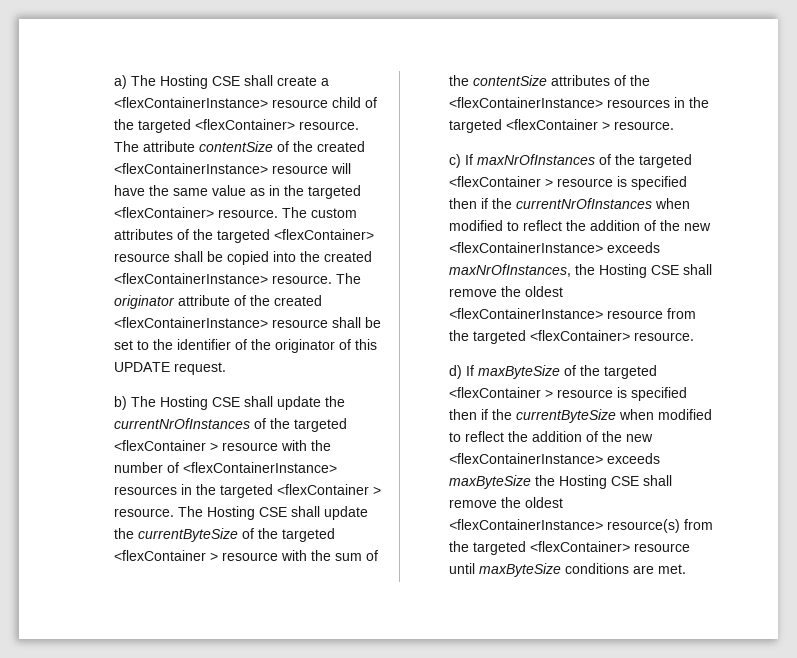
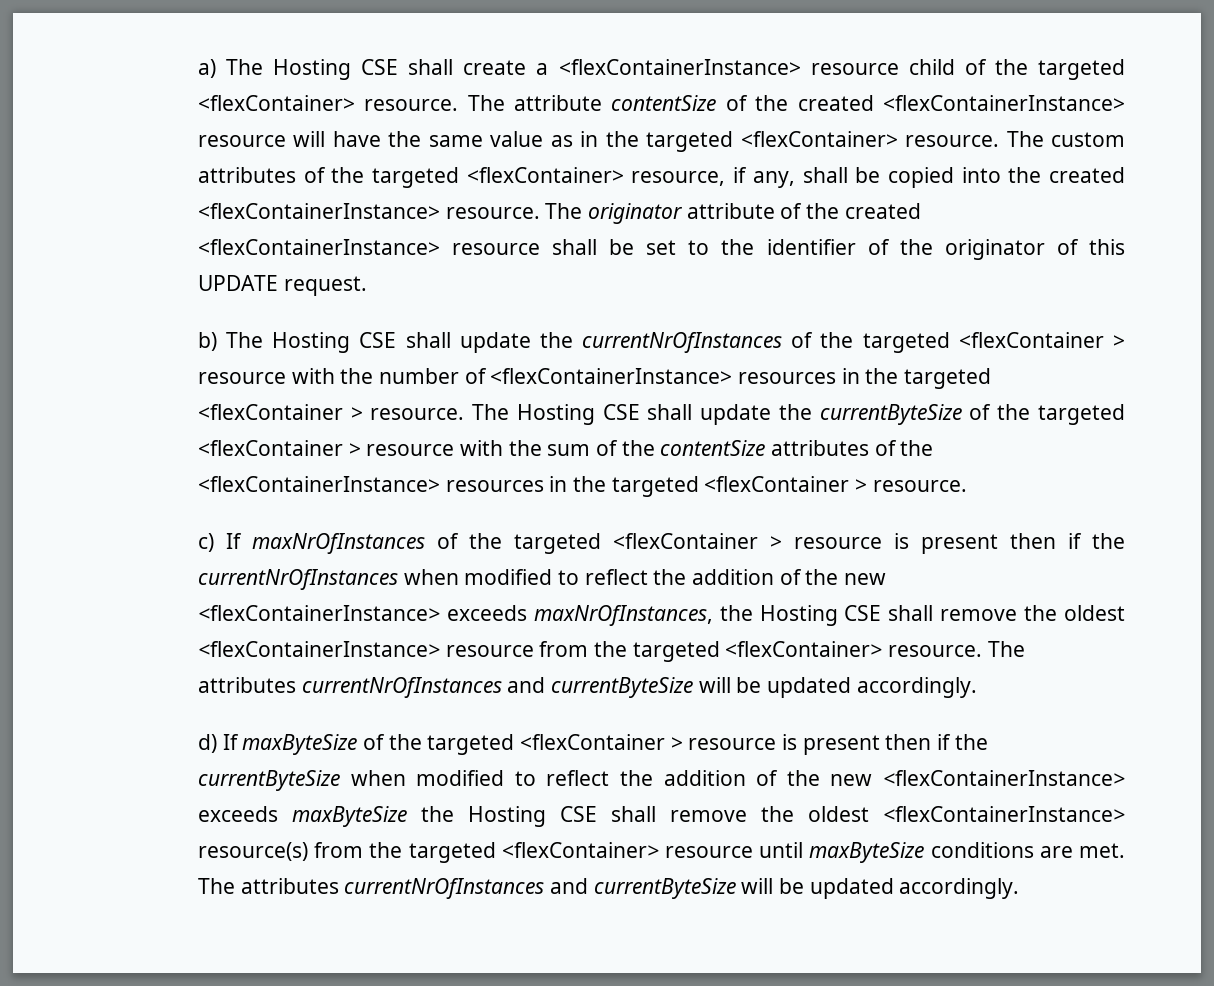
- The custom attributes of the targeted <flexContainer> resource shall be copied into the created <flexContainerInstance> resource.
+ The custom attributes of the targeted <flexContainer> resource, if any, shall be copied into the created <flexContainerInstance> resource.
- c) If maxNrOfInstances of the targeted <flexContainer > resource is specified then if the currentNrOfInstances when modified to reflect the addition of the new <flexContainerInstance> exceeds maxNrOfInstances, the Hosting CSE shall remove the oldest <flexContainerInstance> resource from the targeted <flexContainer> resource.
+ c) If maxNrOfInstances of the targeted <flexContainer > resource is present then if the currentNrOfInstances when modified to reflect the addition of the new <flexContainerInstance> exceeds maxNrOfInstances, the Hosting CSE shall remove the oldest <flexContainerInstance> resource from the targeted <flexContainer> resource. The attributes currentNrOfInstances and currentByteSize will be updated accordingly.
- d) If maxByteSize of the targeted <flexContainer > resource is specified then if the currentByteSize when modified to reflect the addition of the new <flexContainerInstance> exceeds maxByteSize the Hosting CSE shall remove the oldest <flexContainerInstance> resource(s) from the targeted <flexContainer> resource until maxByteSize conditions are met.
+ d) If maxByteSize of the targeted <flexContainer > resource is present then if the currentByteSize when modified to reflect the addition of the new <flexContainerInstance> exceeds maxByteSize the Hosting CSE shall remove the oldest <flexContainerInstance> resource(s) from the targeted <flexContainer> resource until maxByteSize conditions are met. The attributes currentNrOfInstances and currentByteSize will be updated accordingly.

